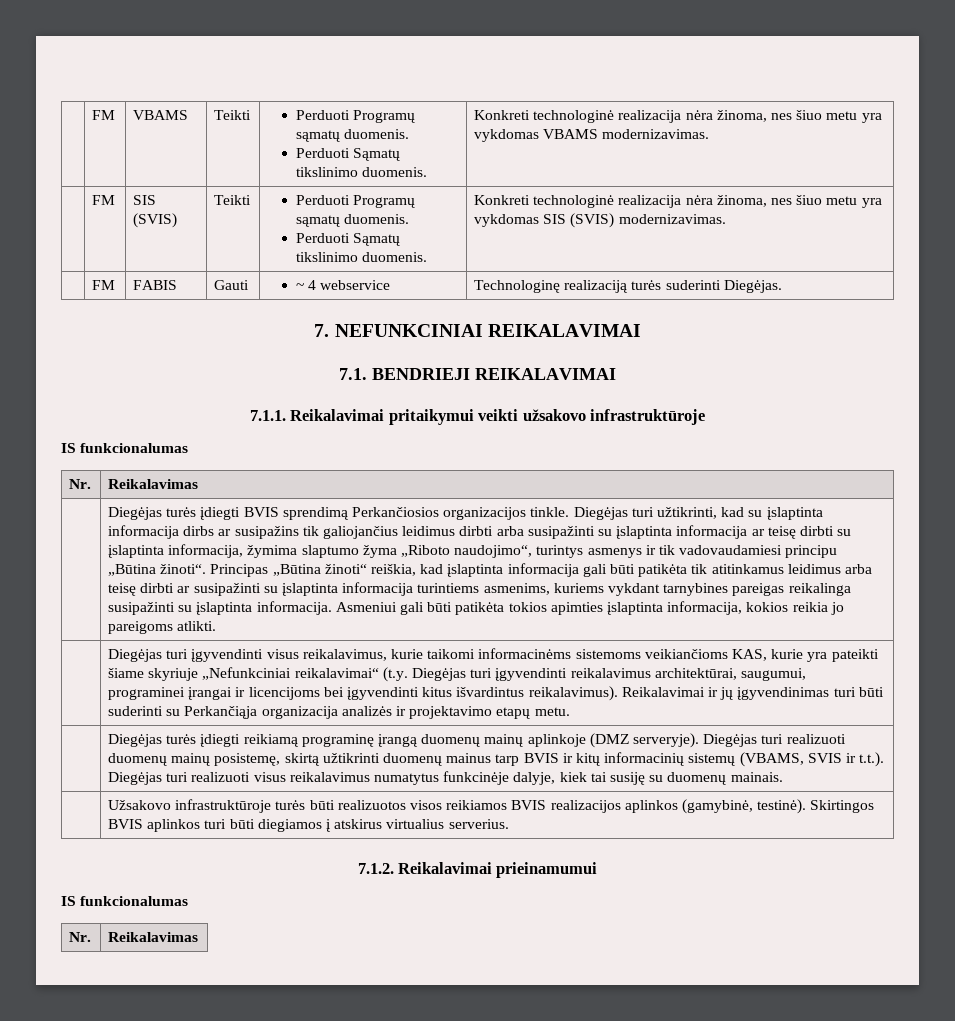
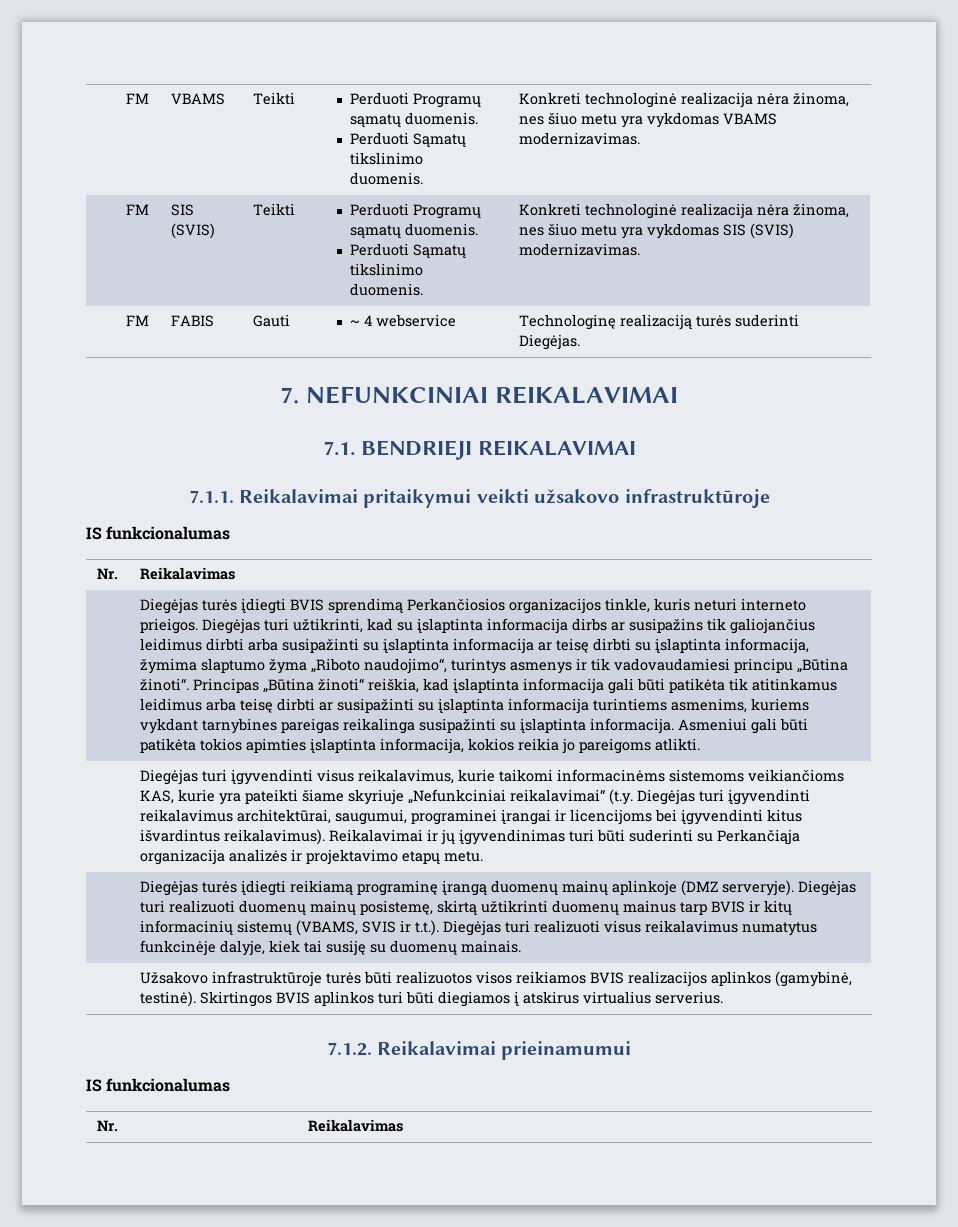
- Diegėjas turės įdiegti BVIS sprendimą Perkančiosios organizacijos tinkle.
+ Diegėjas turės įdiegti BVIS sprendimą Perkančiosios organizacijos tinkle, kuris neturi interneto prieigos.

